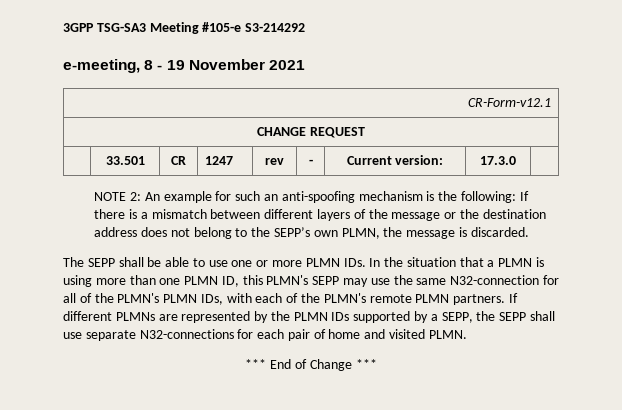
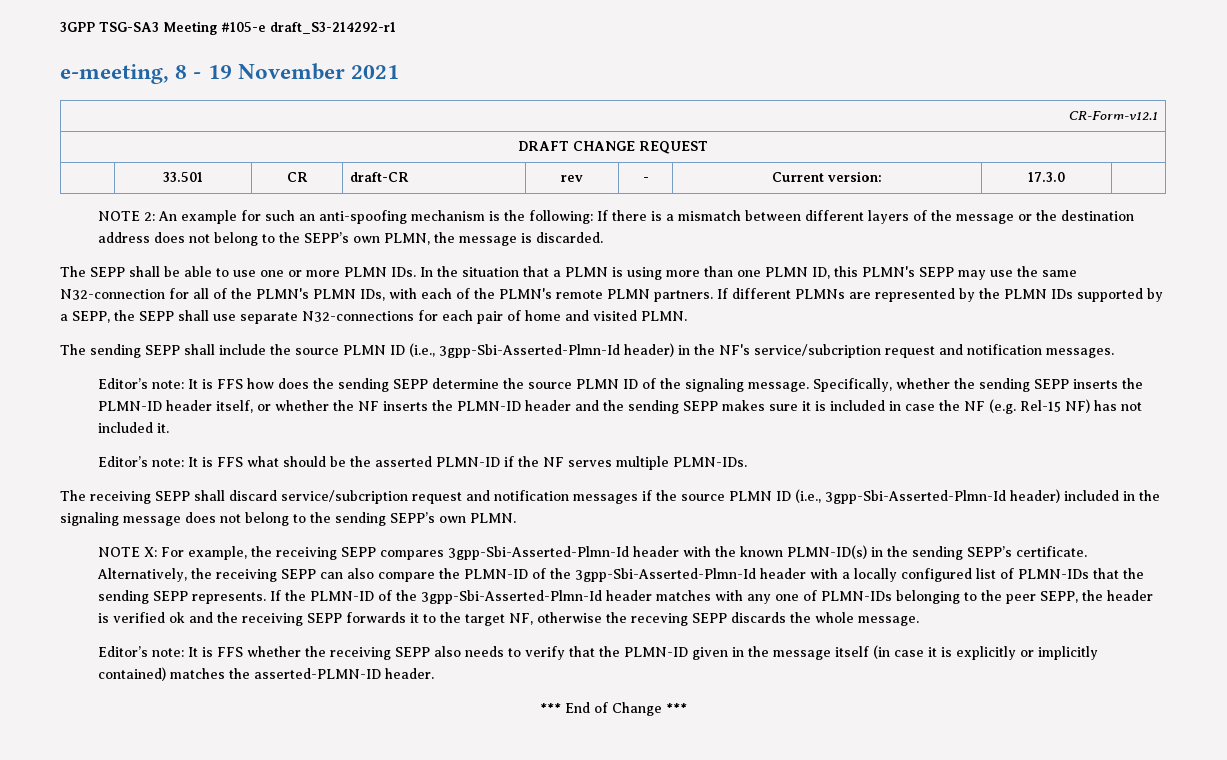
- 3GPP TSG-SA3 Meeting #105-e S3-214292
+ 3GPP TSG-SA3 Meeting #105-e draft_S3-214292-r1
- CHANGE REQUEST
+ DRAFT CHANGE REQUEST
- | 33.501 | CR | 1247 | rev | - | Current version: | 17.3.0 |
+ | 33.501 | CR | draft-CR | rev | - | Current version: | 17.3.0 |
+ The sending SEPP shall include the source PLMN ID (i.e., 3gpp-Sbi-Asserted-Plmn-Id header) in the NF's service/subcription request and notification messages.
+ Editor’s note: It is FFS how does the sending SEPP determine the source PLMN ID of the signaling message. Specifically, whether the sending SEPP inserts the PLMN-ID header itself, or whether the NF inserts the PLMN-ID header and the sending SEPP makes sure it is included in case the NF (e.g. Rel-15 NF) has not included it.
+ Editor’s note: It is FFS what should be the asserted PLMN-ID if the NF serves multiple PLMN-IDs.
+ The receiving SEPP shall discard service/subcription request and notification messages if the source PLMN ID (i.e., 3gpp-Sbi-Asserted-Plmn-Id header) included in the signaling message does not belong to the sending SEPP’s own PLMN.
+ NOTE X: For example, the receiving SEPP compares 3gpp-Sbi-Asserted-Plmn-Id header with the known PLMN-ID(s) in the sending SEPP’s certificate. Alternatively, the receiving SEPP can also compare the PLMN-ID of the 3gpp-Sbi-Asserted-Plmn-Id header with a locally configured list of PLMN-IDs that the sending SEPP represents. If the PLMN-ID of the 3gpp-Sbi-Asserted-Plmn-Id header matches with any one of PLMN-IDs belonging to the peer SEPP, the header is verified ok and the receiving SEPP forwards it to the target NF, otherwise the receving SEPP discards the whole message.
+ Editor’s note: It is FFS whether the receiving SEPP also needs to verify that the PLMN-ID given in the message itself (in case it is explicitly or implicitly contained) matches the asserted-PLMN-ID header.

